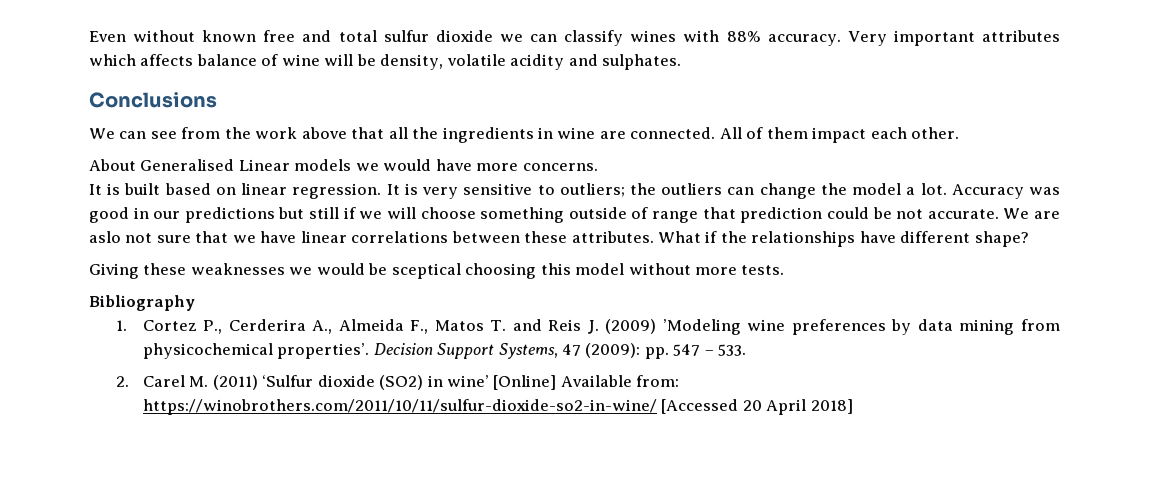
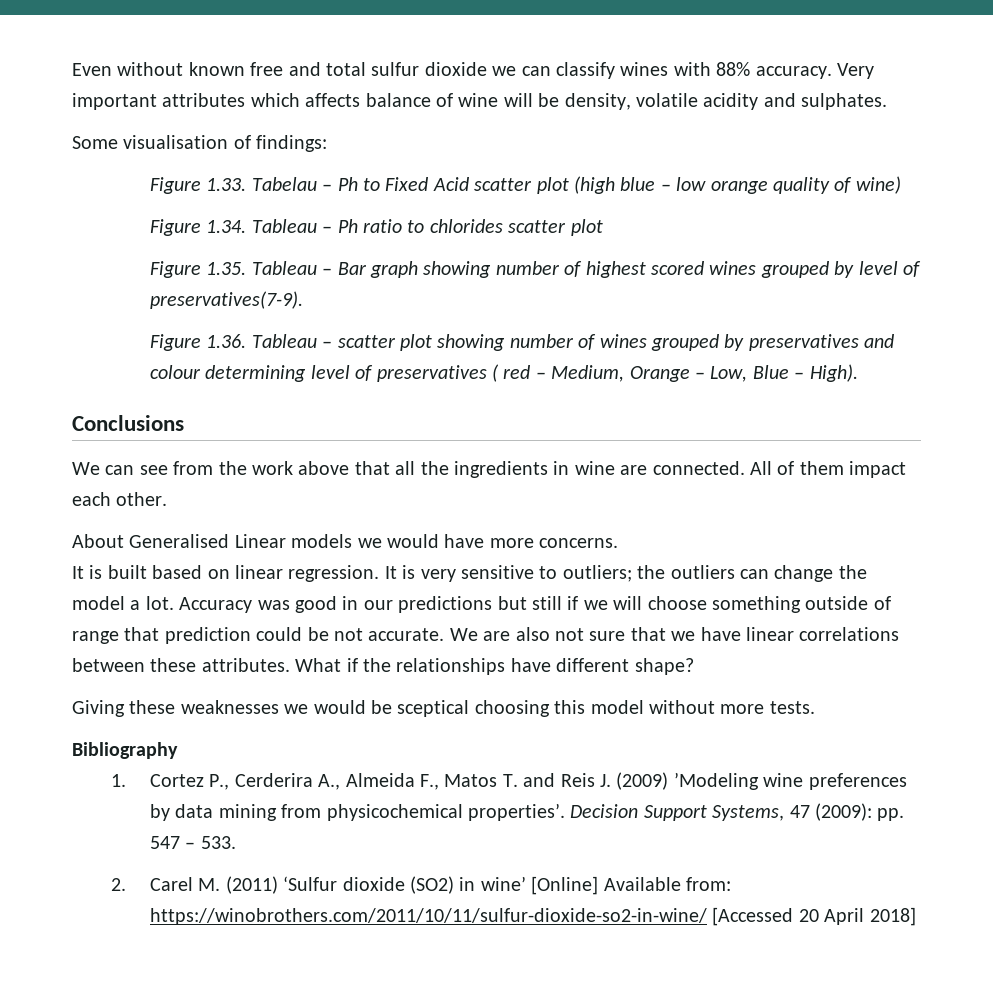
+ Some visualisation of findings:
+ Figure 1.33. Tabelau – Ph to Fixed Acid scatter plot (high blue – low orange quality of wine)
+ Figure 1.34. Tableau – Ph ratio to chlorides scatter plot
+ Figure 1.35. Tableau – Bar graph showing number of highest scored wines grouped by level of preservatives(7-9).
+ Figure 1.36. Tableau – scatter plot showing number of wines grouped by preservatives and colour determining level of preservatives ( red – Medium, Orange – Low, Blue – High).
- We are aslo not sure that we have linear correlations between these attributes.
+ We are also not sure that we have linear correlations between these attributes.

